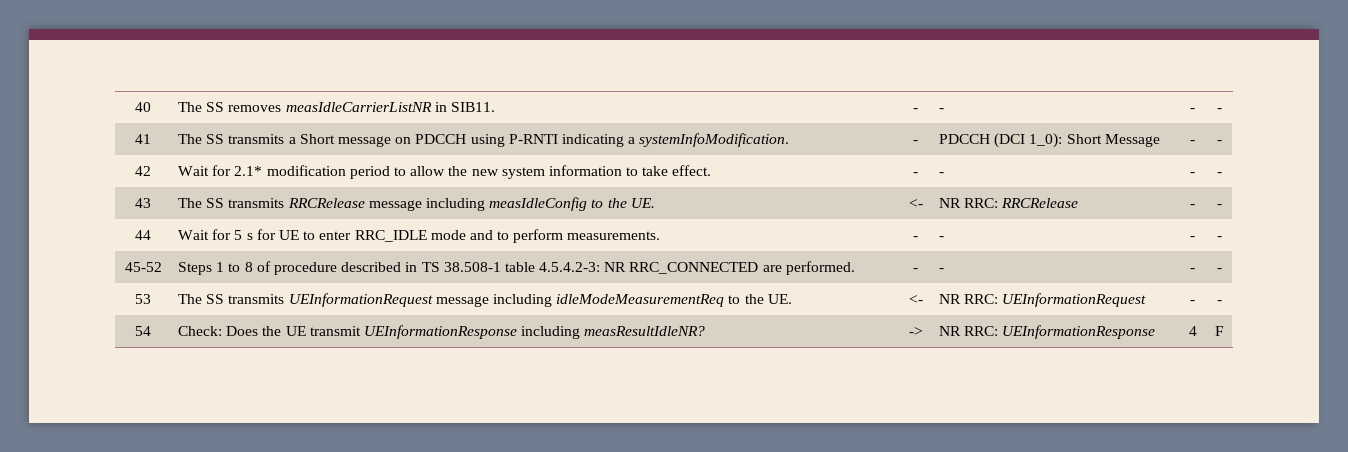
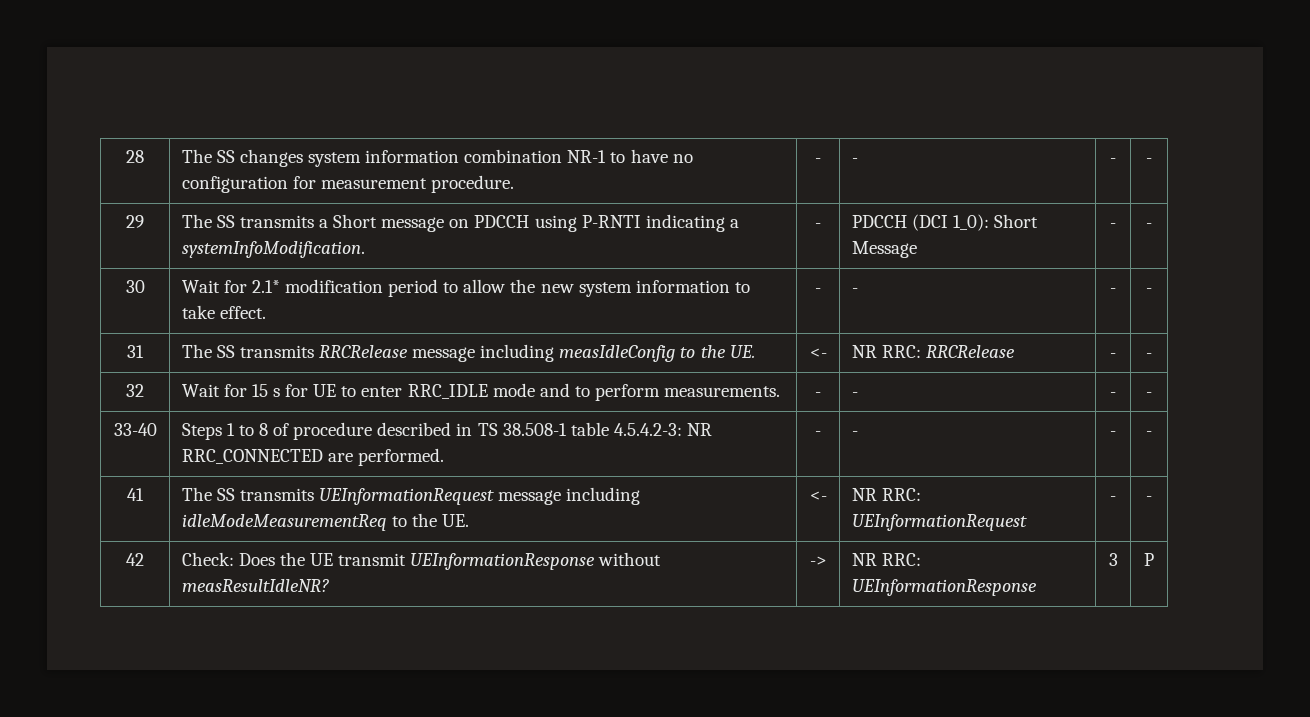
- 40 | The SS removes measIdleCarrierListNR in SIB11. | - | - | - | -
- 41 | The SS transmits a Short message on PDCCH using P-RNTI indicating a systemInfoModification. | - | PDCCH (DCI 1_0): Short Message | - | -
+ 28 | The SS changes system information combination NR-1 to have no configuration for measurement procedure. | - | - | - | -
+ 29 | The SS transmits a Short message on PDCCH using P-RNTI indicating a systemInfoModification. | - | PDCCH (DCI 1_0): Short Message | - | -
- 42 | Wait for 2.1* modification period to allow the new system information to take effect. | - | - | - | -
+ 30 | Wait for 2.1* modification period to allow the new system information to take effect. | - | - | - | -
- 43 | The SS transmits RRCRelease message including measIdleConfig to the UE. | <- | NR RRC: RRCRelease | - | -
+ 31 | The SS transmits RRCRelease message including measIdleConfig to the UE. | <- | NR RRC: RRCRelease | - | -
- 44 | Wait for 5 s for UE to enter RRC_IDLE mode and to perform measurements. | - | - | - | -
+ 32 | Wait for 15 s for UE to enter RRC_IDLE mode and to perform measurements. | - | - | - | -
- 45-52 | Steps 1 to 8 of procedure described in TS 38.508-1 table 4.5.4.2-3: NR RRC_CONNECTED are performed. | - | - | - | -
+ 33-40 | Steps 1 to 8 of procedure described in TS 38.508-1 table 4.5.4.2-3: NR RRC_CONNECTED are performed. | - | - | - | -
- 53 | The SS transmits UEInformationRequest message including idleModeMeasurementReq to the UE. | <- | NR RRC: UEInformationRequest | - | -
+ 41 | The SS transmits UEInformationRequest message including idleModeMeasurementReq to the UE. | <- | NR RRC: UEInformationRequest | - | -
- 54 | Check: Does the UE transmit UEInformationResponse including measResultIdleNR? | -> | NR RRC: UEInformationResponse | 4 | F
+ 42 | Check: Does the UE transmit UEInformationResponse without measResultIdleNR? | -> | NR RRC: UEInformationResponse | 3 | P

